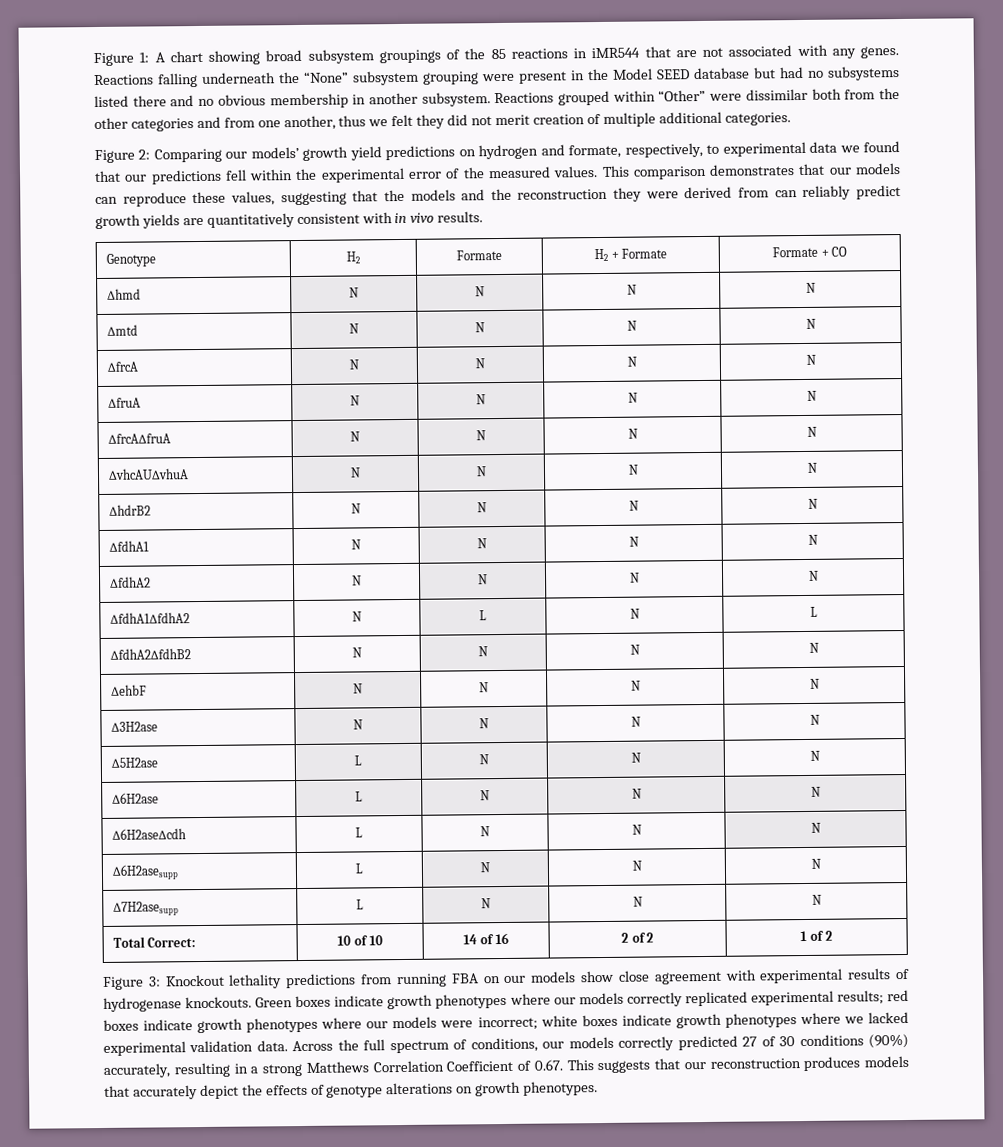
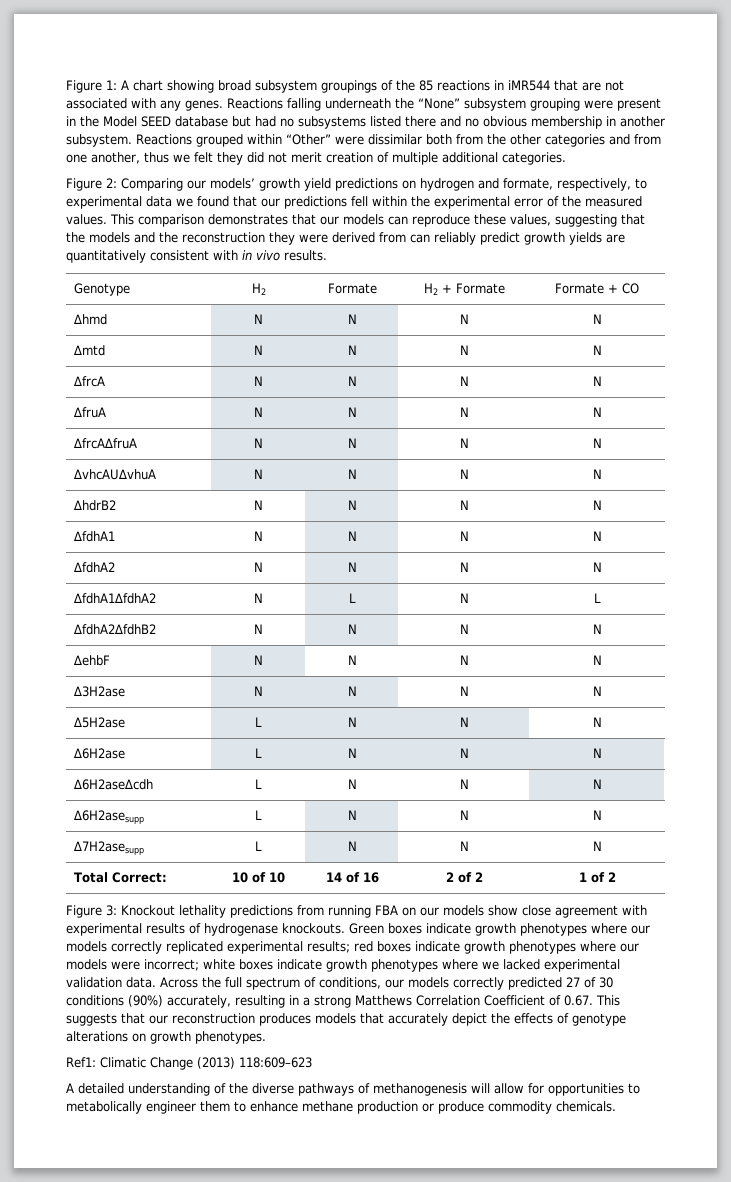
+ Ref1: Climatic Change (2013) 118:609–623
+ A detailed understanding of the diverse pathways of methanogenesis will allow for opportunities to metabolically engineer them to enhance methane production or produce commodity chemicals.

